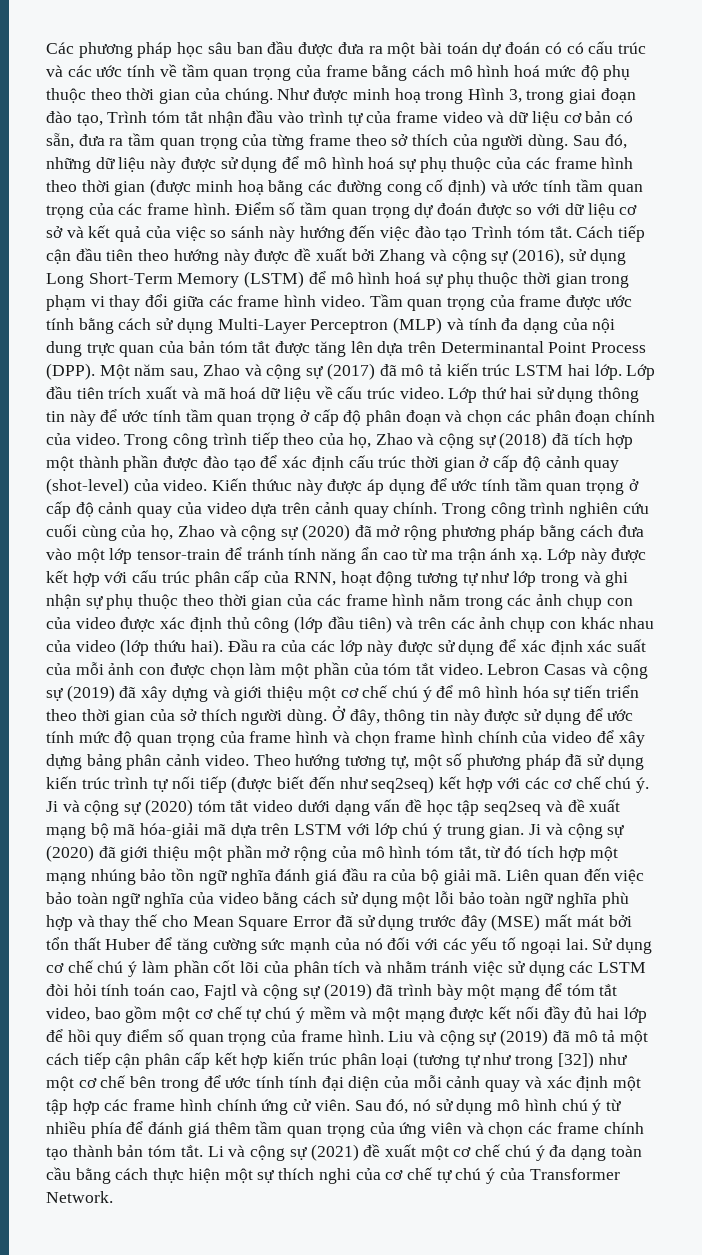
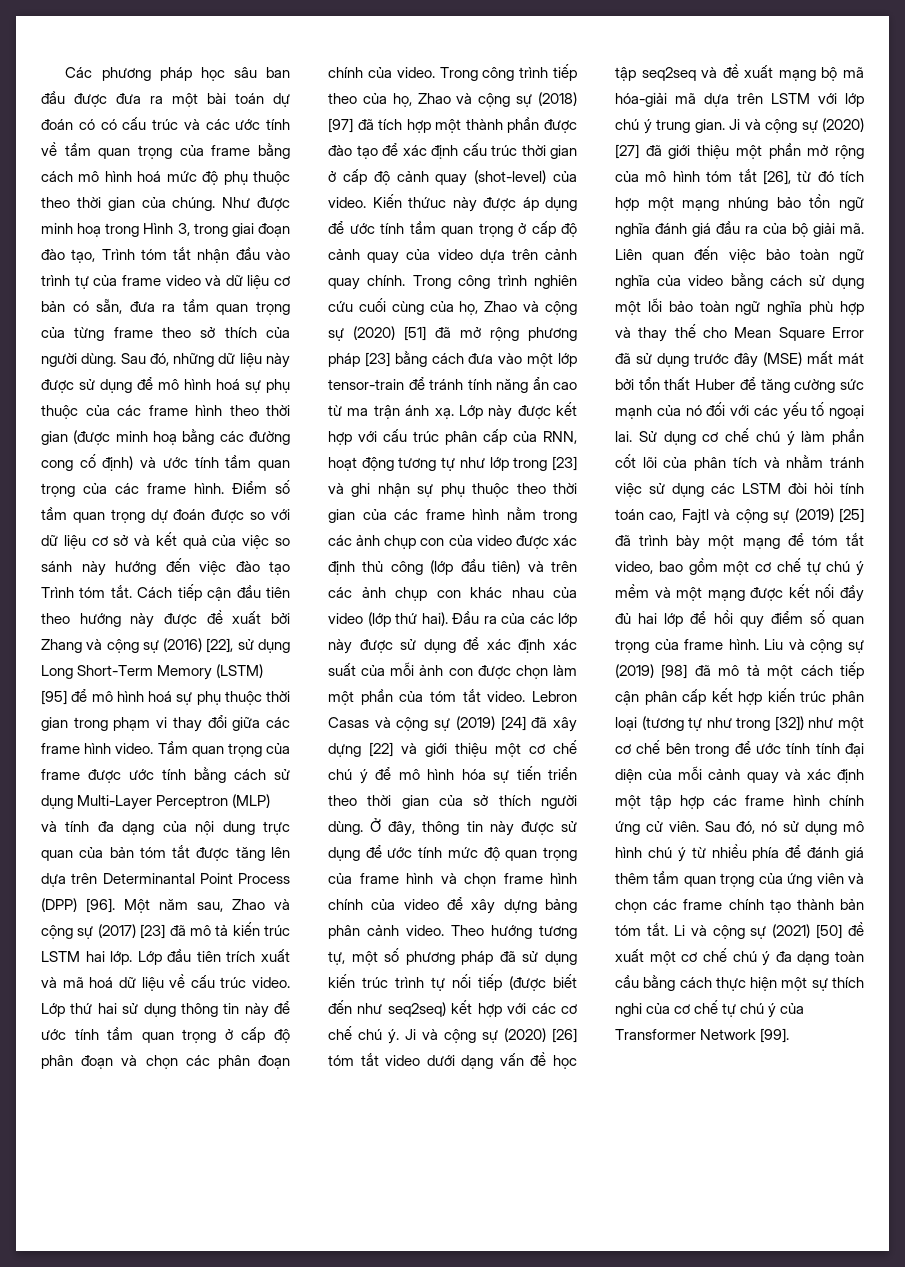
- Cách tiếp cận đầu tiên theo hướng này được đề xuất bởi Zhang và cộng sự (2016), sử dụng Long Short-Term Memory (LSTM) để mô hình hoá sự phụ thuộc thời gian trong phạm vi thay đổi giữa các frame hình video.
+ Cách tiếp cận đầu tiên theo hướng này được đề xuất bởi Zhang và cộng sự (2016) [22], sử dụng Long Short-Term Memory (LSTM) [95] để mô hình hoá sự phụ thuộc thời gian trong phạm vi thay đổi giữa các frame hình video.
- Tầm quan trọng của frame được ước tính bằng cách sử dụng Multi-Layer Perceptron (MLP) và tính đa dạng của nội dung trực quan của bản tóm tắt được tăng lên dựa trên Determinantal Point Process (DPP).
+ Tầm quan trọng của frame được ước tính bằng cách sử dụng Multi-Layer Perceptron (MLP) và tính đa dạng của nội dung trực quan của bản tóm tắt được tăng lên dựa trên Determinantal Point Process (DPP) [96].
- Một năm sau, Zhao và cộng sự (2017) đã mô tả kiến trúc LSTM hai lớp.
+ Một năm sau, Zhao và cộng sự (2017) [23] đã mô tả kiến trúc LSTM hai lớp.
- Trong công trình tiếp theo của họ, Zhao và cộng sự (2018) đã tích hợp một thành phần được đào tạo để xác định cấu trúc thời gian ở cấp độ cảnh quay (shot-level) của video.
+ Trong công trình tiếp theo của họ, Zhao và cộng sự (2018) [97] đã tích hợp một thành phần được đào tạo để xác định cấu trúc thời gian ở cấp độ cảnh quay (shot-level) của video.
- Trong công trình nghiên cứu cuối cùng của họ, Zhao và cộng sự (2020) đã mở rộng phương pháp bằng cách đưa vào một lớp tensor-train để tránh tính năng ẩn cao từ ma trận ánh xạ.
+ Trong công trình nghiên cứu cuối cùng của họ, Zhao và cộng sự (2020) [51] đã mở rộng phương pháp [23] bằng cách đưa vào một lớp tensor-train để tránh tính năng ẩn cao từ ma trận ánh xạ.
- Lớp này được kết hợp với cấu trúc phân cấp của RNN, hoạt động tương tự như lớp trong và ghi nhận sự phụ thuộc theo thời gian của các frame hình nằm trong các ảnh chụp con của video được xác định thủ công (lớp đầu tiên) và trên các ảnh chụp con khác nhau của video (lớp thứu hai).
+ Lớp này được kết hợp với cấu trúc phân cấp của RNN, hoạt động tương tự như lớp trong [23] và ghi nhận sự phụ thuộc theo thời gian của các frame hình nằm trong các ảnh chụp con của video được xác định thủ công (lớp đầu tiên) và trên các ảnh chụp con khác nhau của video (lớp thứ hai).
- Lebron Casas và cộng sự (2019) đã xây dựng và giới thiệu một cơ chế chú ý để mô hình hóa sự tiến triển theo thời gian của sở thích người dùng.
+ Lebron Casas và cộng sự (2019) [24] đã xây dựng [22] và giới thiệu một cơ chế chú ý để mô hình hóa sự tiến triển theo thời gian của sở thích người dùng.
- Ji và cộng sự (2020) tóm tắt video dưới dạng vấn đề học tập seq2seq và đề xuất mạng bộ mã hóa-giải mã dựa trên LSTM với lớp chú ý trung gian.
+ Ji và cộng sự (2020) [26] tóm tắt video dưới dạng vấn đề học tập seq2seq và đề xuất mạng bộ mã hóa-giải mã dựa trên LSTM với lớp chú ý trung gian.
- Ji và cộng sự (2020) đã giới thiệu một phần mở rộng của mô hình tóm tắt, từ đó tích hợp một mạng nhúng bảo tồn ngữ nghĩa đánh giá đầu ra của bộ giải mã.
+ Ji và cộng sự (2020) [27] đã giới thiệu một phần mở rộng của mô hình tóm tắt [26], từ đó tích hợp một mạng nhúng bảo tồn ngữ nghĩa đánh giá đầu ra của bộ giải mã.
- Sử dụng cơ chế chú ý làm phần cốt lõi của phân tích và nhằm tránh việc sử dụng các LSTM đòi hỏi tính toán cao, Fajtl và cộng sự (2019) đã trình bày một mạng để tóm tắt video, bao gồm một cơ chế tự chú ý mềm và một mạng được kết nối đầy đủ hai lớp để hồi quy điểm số quan trọng của frame hình.
+ Sử dụng cơ chế chú ý làm phần cốt lõi của phân tích và nhằm tránh việc sử dụng các LSTM đòi hỏi tính toán cao, Fajtl và cộng sự (2019) [25] đã trình bày một mạng để tóm tắt video, bao gồm một cơ chế tự chú ý mềm và một mạng được kết nối đầy đủ hai lớp để hồi quy điểm số quan trọng của frame hình.
- Liu và cộng sự (2019) đã mô tả một cách tiếp cận phân cấp kết hợp kiến trúc phân loại (tương tự như trong [32]) như một cơ chế bên trong để ước tính tính đại diện của mỗi cảnh quay và xác định một tập hợp các frame hình chính ứng cử viên.
+ Liu và cộng sự (2019) [98] đã mô tả một cách tiếp cận phân cấp kết hợp kiến trúc phân loại (tương tự như trong [32]) như một cơ chế bên trong để ước tính tính đại diện của mỗi cảnh quay và xác định một tập hợp các frame hình chính ứng cử viên.
- Li và cộng sự (2021) đề xuất một cơ chế chú ý đa dạng toàn cầu bằng cách thực hiện một sự thích nghi của cơ chế tự chú ý của Transformer Network.
+ Li và cộng sự (2021) [50] đề xuất một cơ chế chú ý đa dạng toàn cầu bằng cách thực hiện một sự thích nghi của cơ chế tự chú ý của Transformer Network [99].

